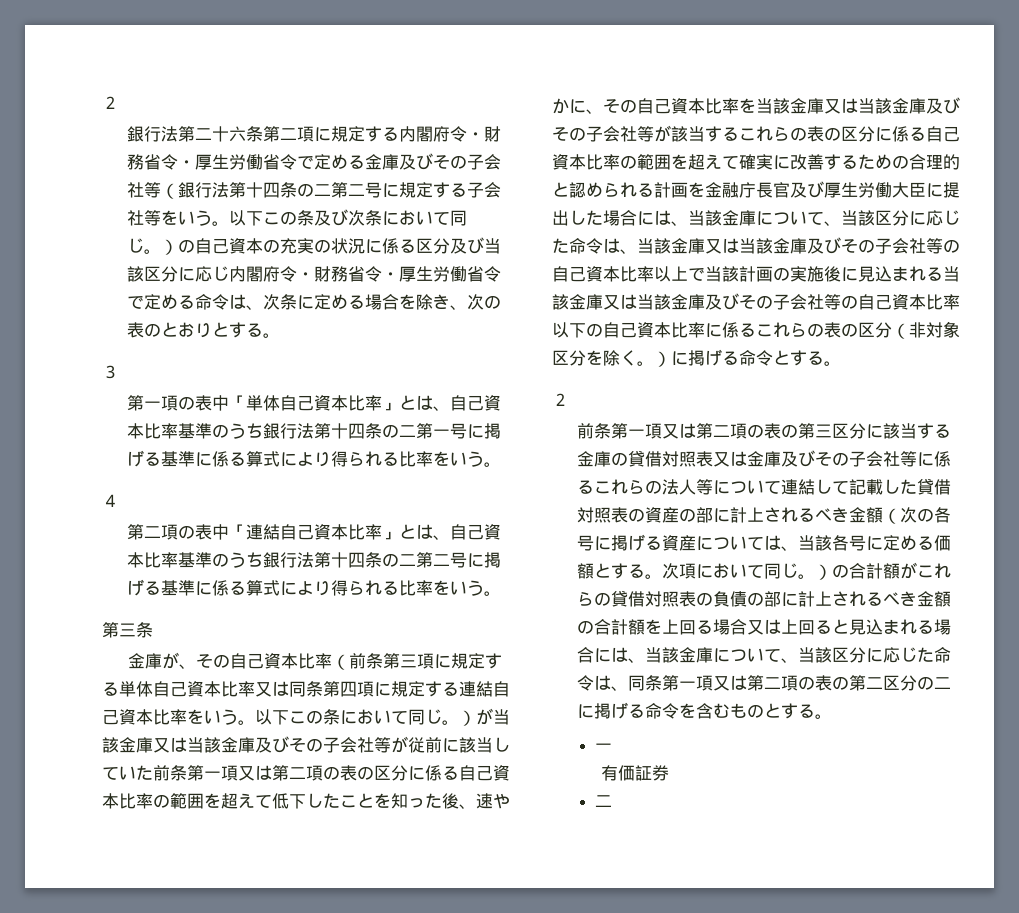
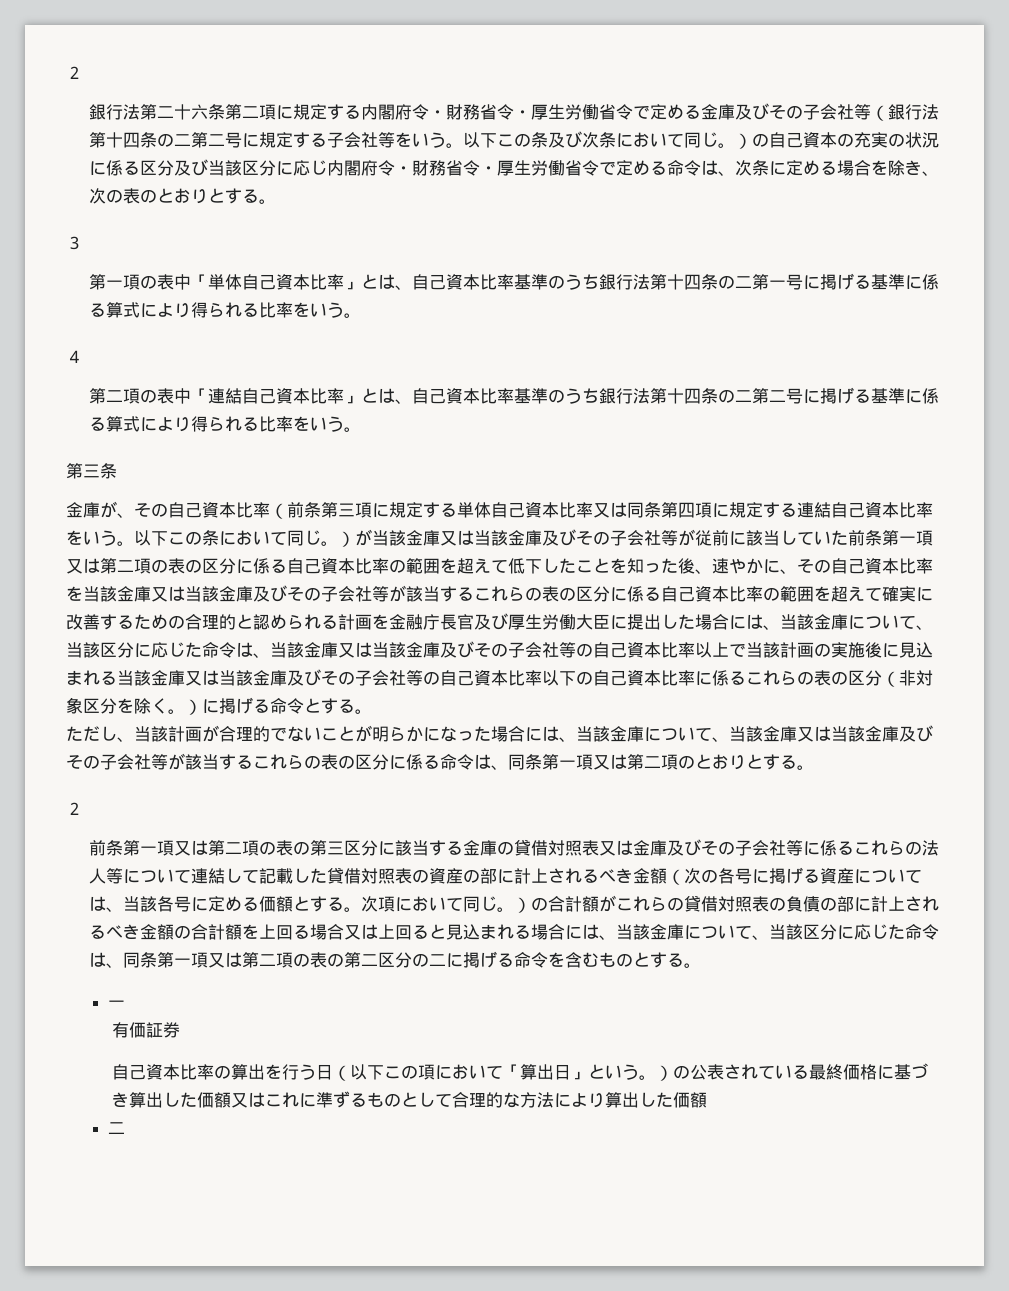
+ ただし、当該計画が合理的でないことが明らかになった場合には、当該金庫について、当該金庫又は当該金庫及びその子会社等が該当するこれらの表の区分に係る命令は、同条第一項又は第二項のとおりとする。
+ 自己資本比率の算出を行う日（以下この項において「算出日」という。）の公表されている最終価格に基づき算出した価額又はこれに準ずるものとして合理的な方法により算出した価額

